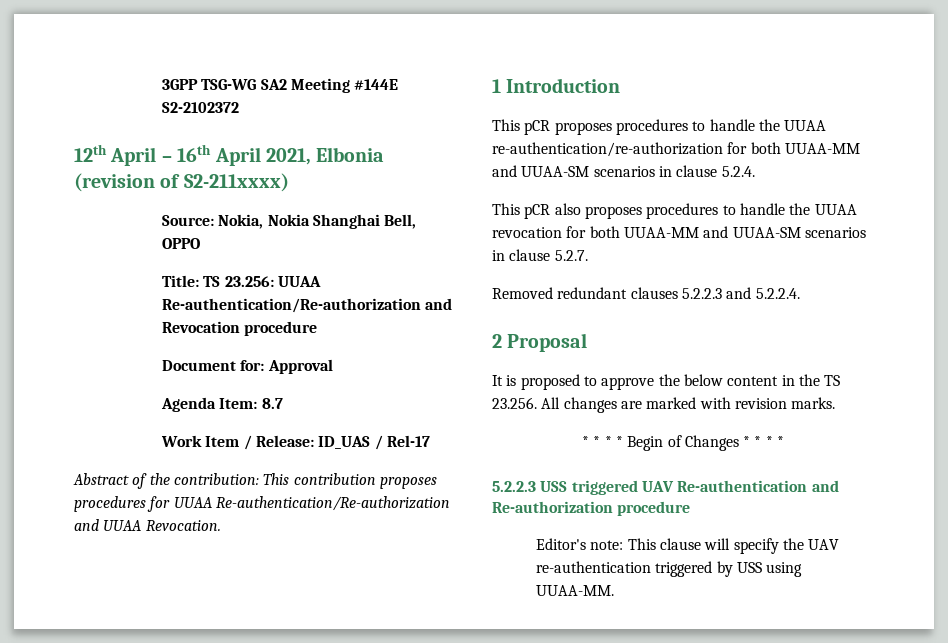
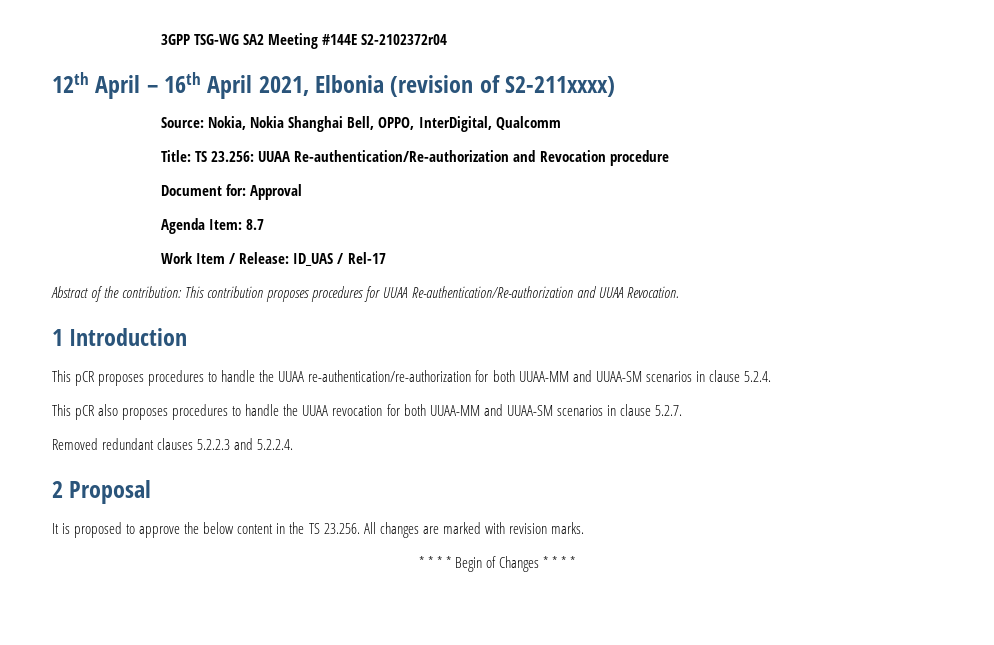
- 3GPP TSG-WG SA2 Meeting #144E S2-2102372
+ 3GPP TSG-WG SA2 Meeting #144E S2-2102372r04
- Source: Nokia, Nokia Shanghai Bell, OPPO
+ Source: Nokia, Nokia Shanghai Bell, OPPO, InterDigital, Qualcomm
- 5.2.2.3 USS triggered UAV Re-authentication and Re-authorization procedure
- Editor's note: This clause will specify the UAV re-authentication triggered by USS using UUAA-MM.

